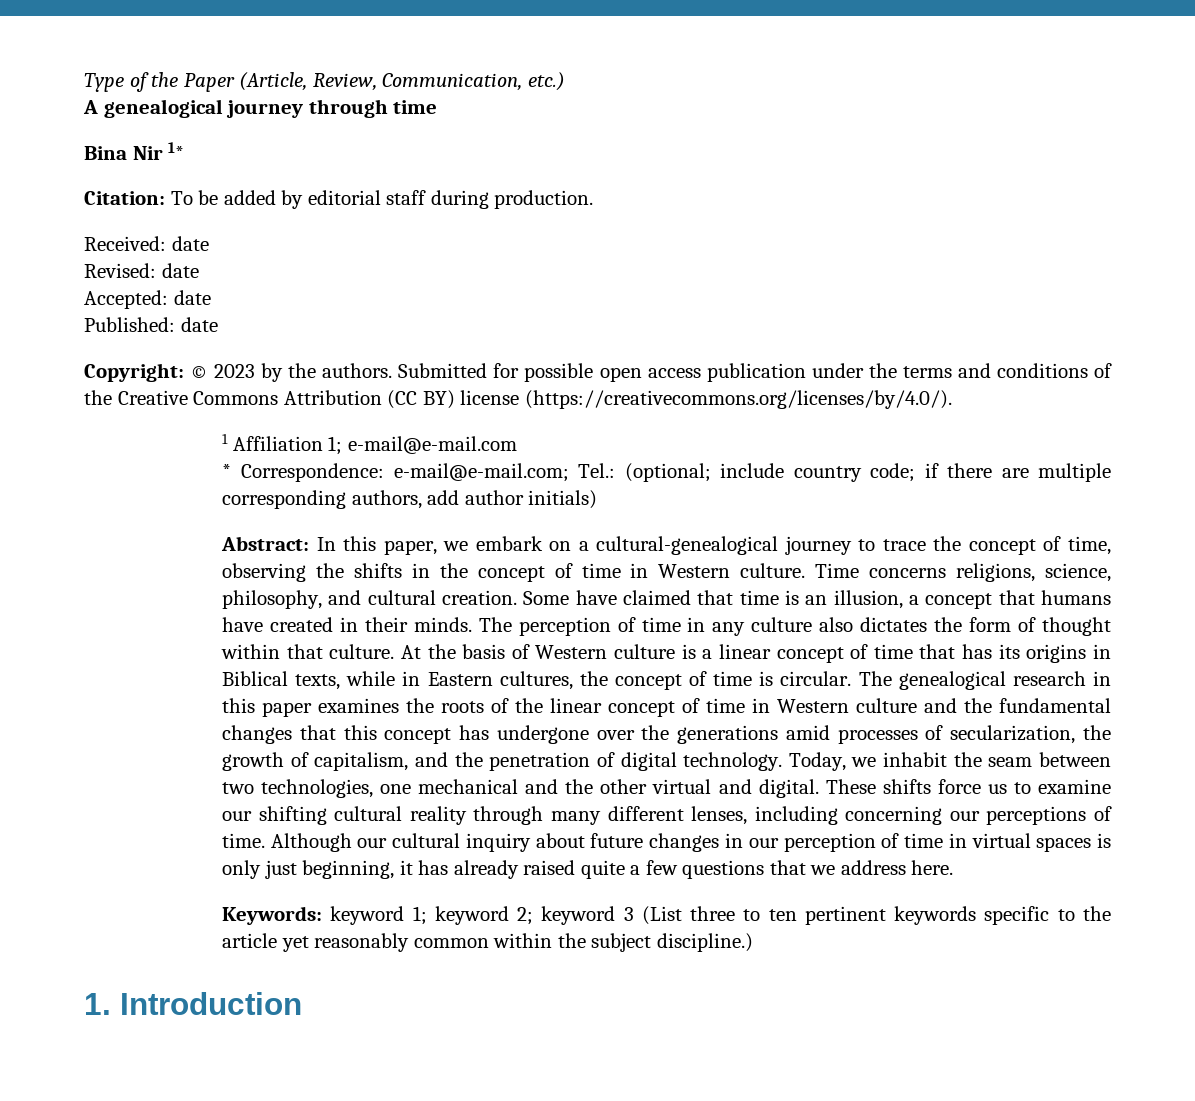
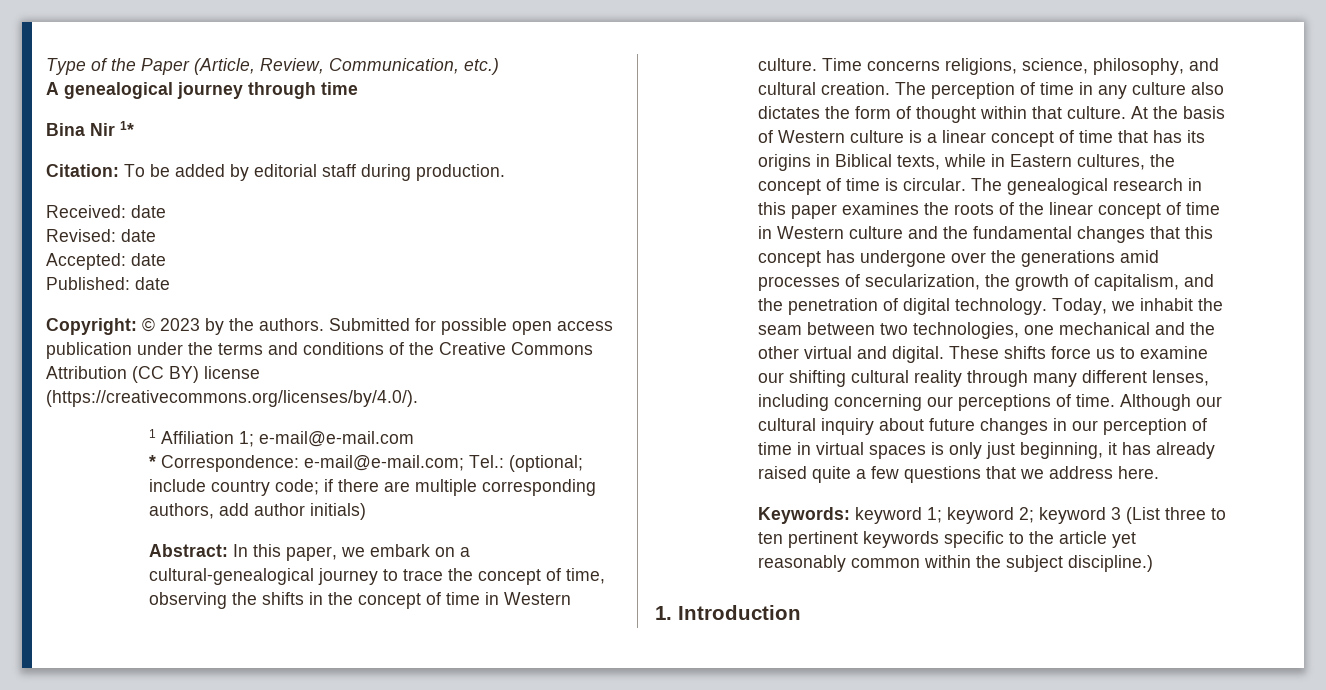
- Some have claimed that time is an illusion, a concept that humans have created in their minds.

